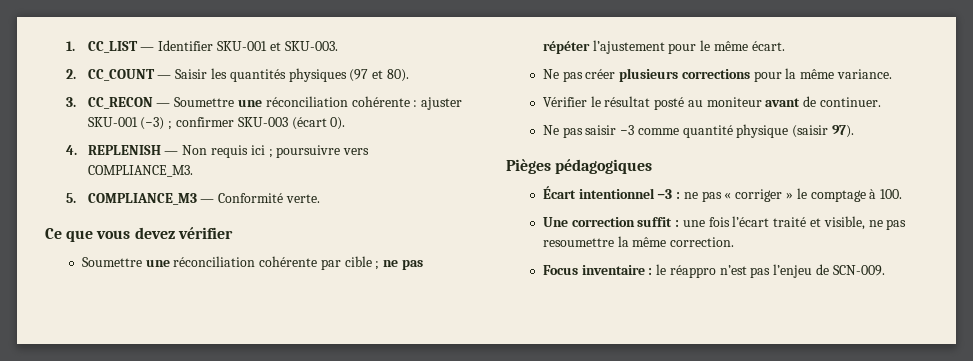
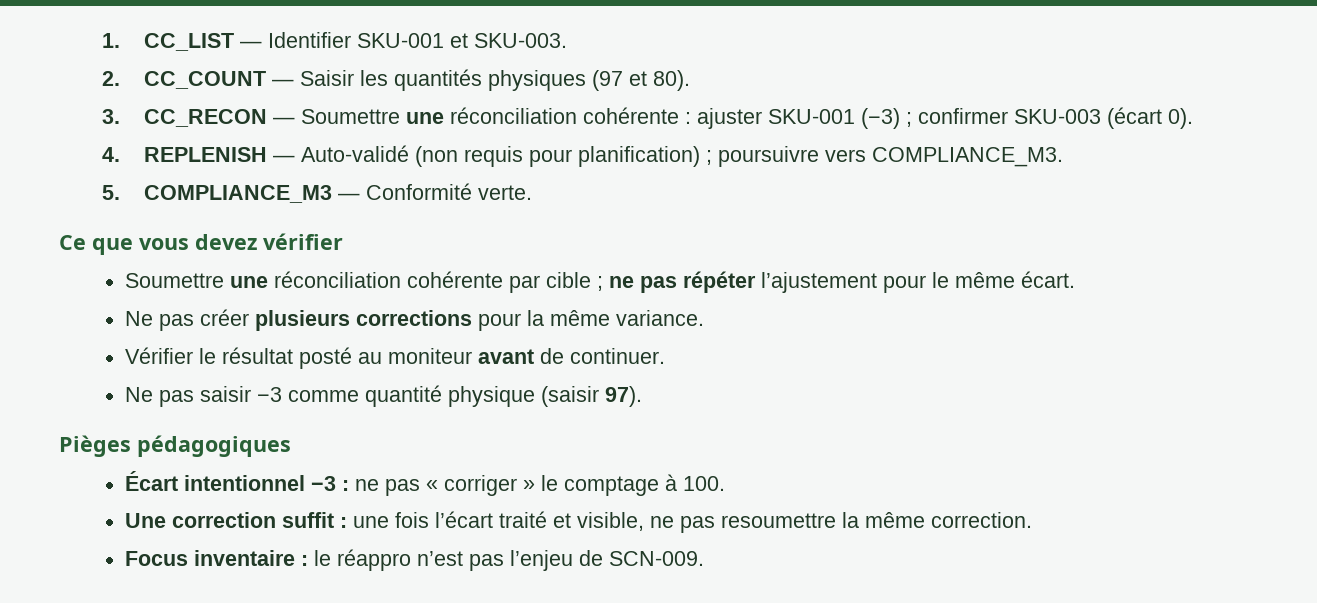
- 4. REPLENISH — Non requis ici ; poursuivre vers COMPLIANCE_M3.
+ 4. REPLENISH — Auto-validé (non requis pour planification) ; poursuivre vers COMPLIANCE_M3.

